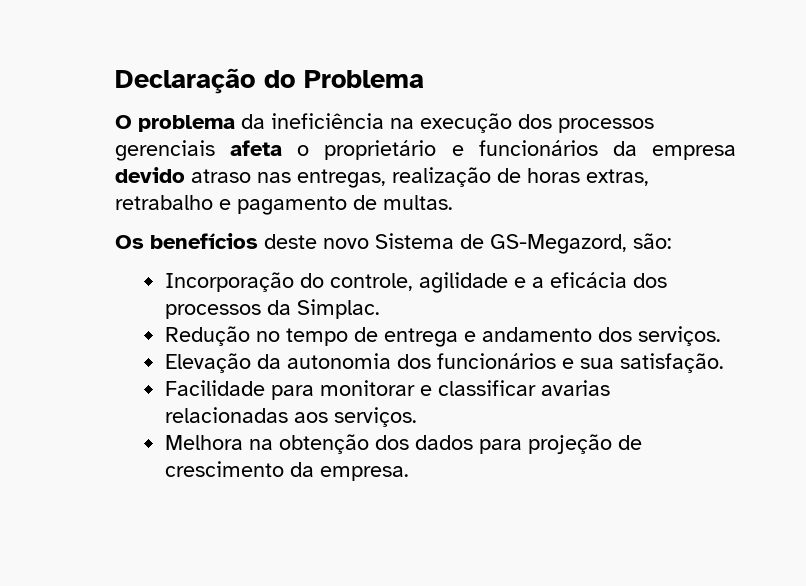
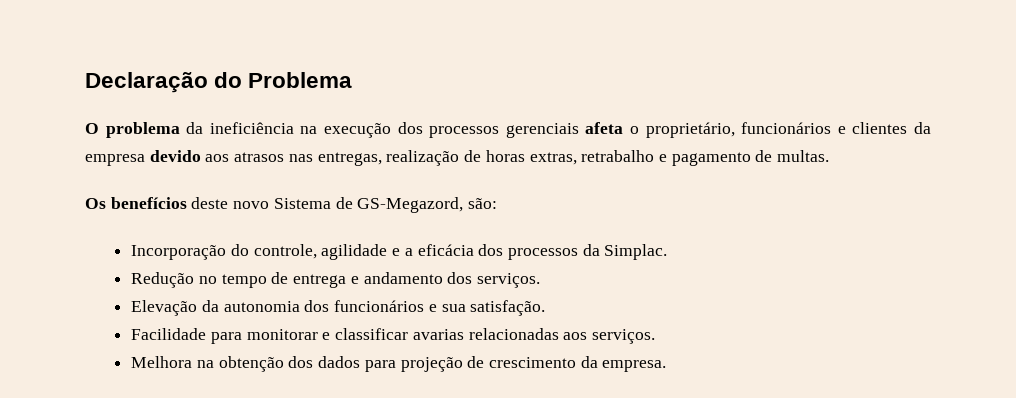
- O problema da ineficiência na execução dos processos gerenciais afeta o proprietário e funcionários da empresa devido atraso nas entregas, realização de horas extras, retrabalho e pagamento de multas.
+ O problema da ineficiência na execução dos processos gerenciais afeta o proprietário, funcionários e clientes da empresa devido aos atrasos nas entregas, realização de horas extras, retrabalho e pagamento de multas.

